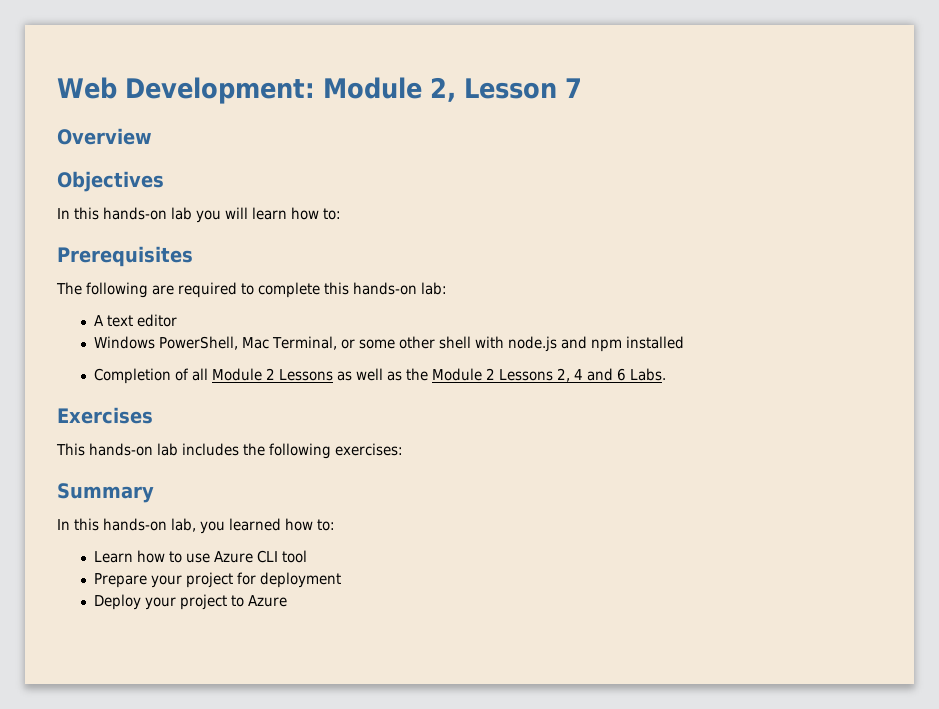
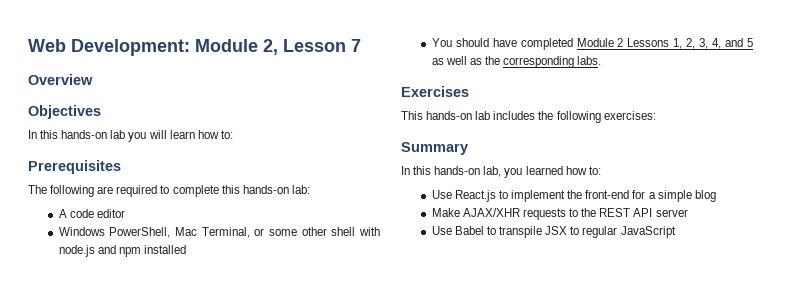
- A text editor
+ A code editor
- Completion of all Module 2 Lessons as well as the Module 2 Lessons 2, 4 and 6 Labs.
+ You should have completed Module 2 Lessons 1, 2, 3, 4, and 5 as well as the corresponding labs.
- Learn how to use Azure CLI tool
- Prepare your project for deployment
- Deploy your project to Azure
+ Use React.js to implement the front-end for a simple blog
+ Make AJAX/XHR requests to the REST API server
+ Use Babel to transpile JSX to regular JavaScript

